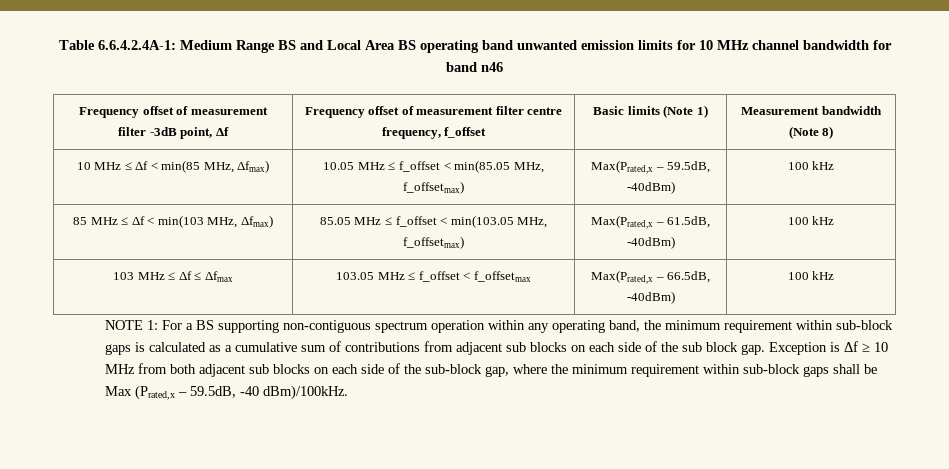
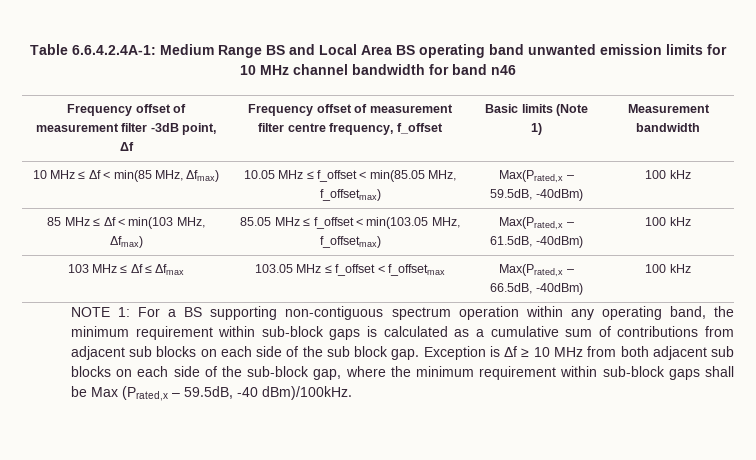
- Frequency offset of measurement filter -3dB point, Δf | Frequency offset of measurement filter centre frequency, f_offset | Basic limits (Note 1) | Measurement bandwidth (Note 8)
+ Frequency offset of measurement filter -3dB point, Δf | Frequency offset of measurement filter centre frequency, f_offset | Basic limits (Note 1) | Measurement bandwidth

